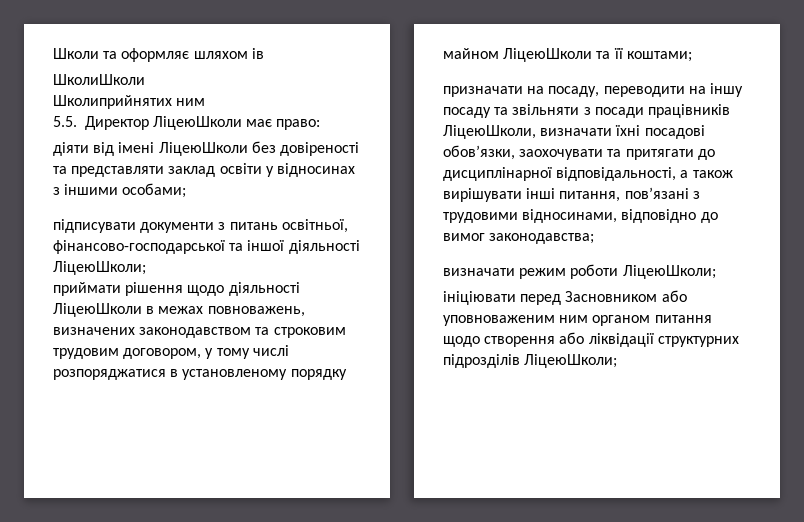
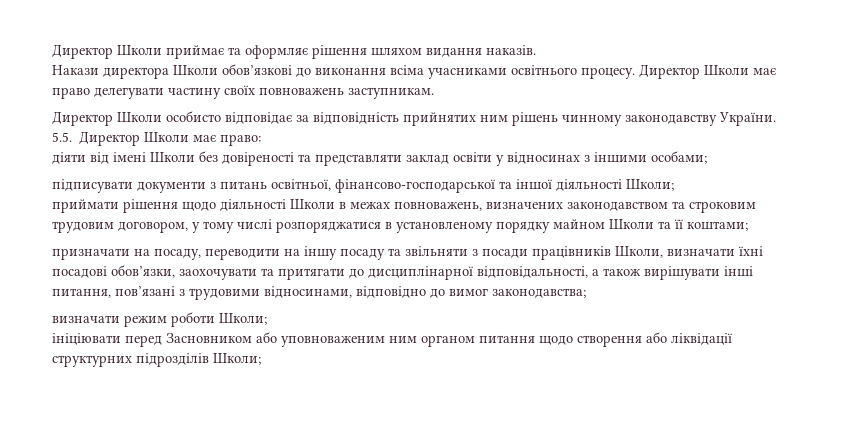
- Школи та оформляє шляхом ів
- ШколиШколи
- Школиприйнятих ним
+ Директор Школи приймає та оформляє рішення шляхом видання наказів.
+ Накази директора Школи обов’язкові до виконання всіма учасниками освітнього процесу. Директор Школи має право делегувати частину своїх повноважень заступникам.
+ Директор Школи особисто відповідає за відповідність прийнятих ним рішень чинному законодавству України.
- 5.5. Директор ЛіцеюШколи має право:
+ 5.5. Директор Школи має право:
- діяти від імені ЛіцеюШколи без довіреності та представляти заклад освіти у відносинах з іншими особами;
+ діяти від імені Школи без довіреності та представляти заклад освіти у відносинах з іншими особами;
- підписувати документи з питань освітньої, фінансово-господарської та іншої діяльності ЛіцеюШколи;
+ підписувати документи з питань освітньої, фінансово-господарської та іншої діяльності Школи;
- приймати рішення щодо діяльності ЛіцеюШколи в межах повноважень, визначених законодавством та строковим трудовим договором, у тому числі розпоряджатися в установленому порядку майном ЛіцеюШколи та її коштами;
+ приймати рішення щодо діяльності Школи в межах повноважень, визначених законодавством та строковим трудовим договором, у тому числі розпоряджатися в установленому порядку майном Школи та її коштами;
- призначати на посаду, переводити на іншу посаду та звільняти з посади працівників ЛіцеюШколи, визначати їхні посадові обов’язки, заохочувати та притягати до дисциплінарної відповідальності, а також вирішувати інші питання, пов’язані з трудовими відносинами, відповідно до вимог законодавства;
+ призначати на посаду, переводити на іншу посаду та звільняти з посади працівників Школи, визначати їхні посадові обов’язки, заохочувати та притягати до дисциплінарної відповідальності, а також вирішувати інші питання, пов’язані з трудовими відносинами, відповідно до вимог законодавства;
- визначати режим роботи ЛіцеюШколи;
+ визначати режим роботи Школи;
- ініціювати перед Засновником або уповноваженим ним органом питання щодо створення або ліквідації структурних підрозділів ЛіцеюШколи;
+ ініціювати перед Засновником або уповноваженим ним органом питання щодо створення або ліквідації структурних підрозділів Школи;

